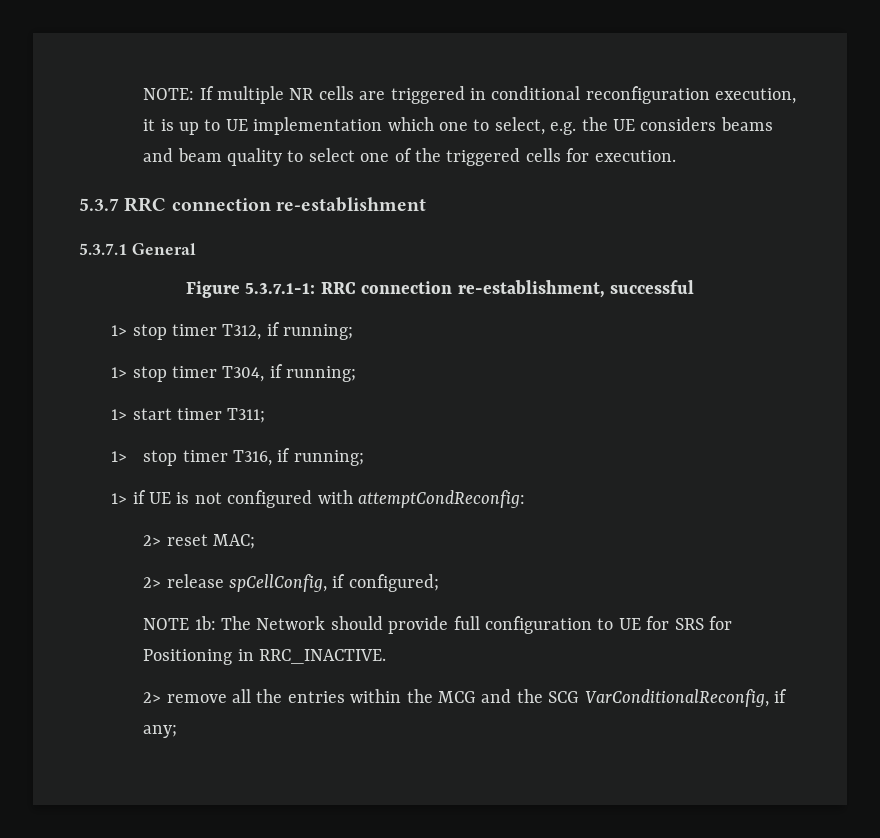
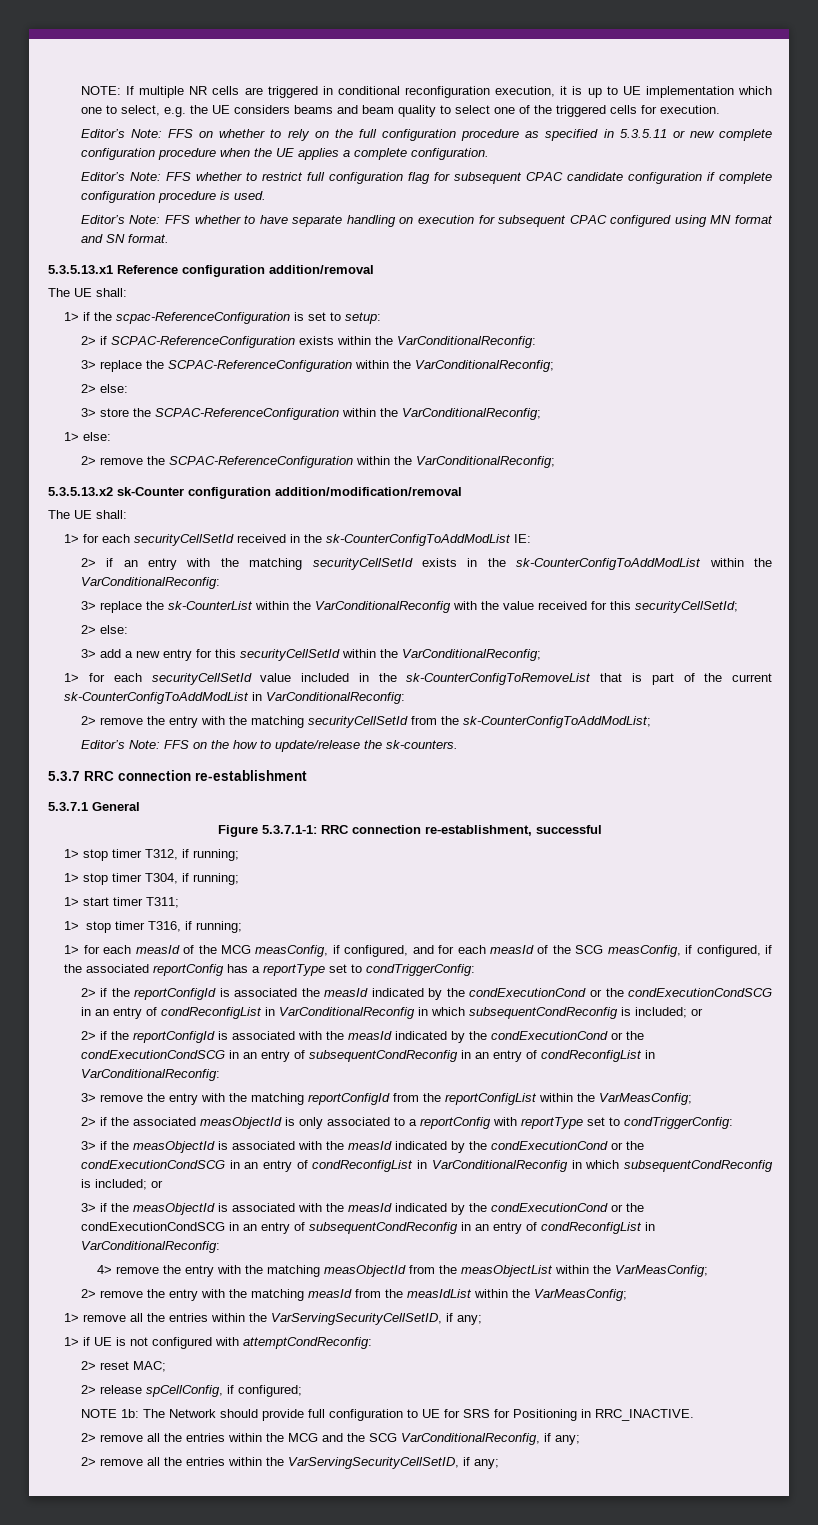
+ Editor’s Note: FFS on whether to rely on the full configuration procedure as specified in 5.3.5.11 or new complete configuration procedure when the UE applies a complete configuration.
+ Editor’s Note: FFS whether to restrict full configuration flag for subsequent CPAC candidate configuration if complete configuration procedure is used.
+ Editor’s Note: FFS whether to have separate handling on execution for subsequent CPAC configured using MN format and SN format.
+ 5.3.5.13.x1 Reference configuration addition/removal
+ The UE shall:
+ 1> if the scpac-ReferenceConfiguration is set to setup:
+ 2> if SCPAC-ReferenceConfiguration exists within the VarConditionalReconfig:
+ 3> replace the SCPAC-ReferenceConfiguration within the VarConditionalReconfig;
+ 2> else:
+ 3> store the SCPAC-ReferenceConfiguration within the VarConditionalReconfig;
+ 1> else:
+ 2> remove the SCPAC-ReferenceConfiguration within the VarConditionalReconfig;
+ 5.3.5.13.x2 sk-Counter configuration addition/modification/removal
+ The UE shall:
+ 1> for each securityCellSetId received in the sk-CounterConfigToAddModList IE:
+ 2> if an entry with the matching securityCellSetId exists in the sk-CounterConfigToAddModList within the VarConditionalReconfig:
+ 3> replace the sk-CounterList within the VarConditionalReconfig with the value received for this securityCellSetId;
+ 2> else:
+ 3> add a new entry for this securityCellSetId within the VarConditionalReconfig;
+ 1> for each securityCellSetId value included in the sk-CounterConfigToRemoveList that is part of the current sk-CounterConfigToAddModList in VarConditionalReconfig:
+ 2> remove the entry with the matching securityCellSetId from the sk-CounterConfigToAddModList;
+ Editor’s Note: FFS on the how to update/release the sk-counters.
+ 1> for each measId of the MCG measConfig, if configured, and for each measId of the SCG measConfig, if configured, if the associated reportConfig has a reportType set to condTriggerConfig:
+ 2> if the reportConfigId is associated the measId indicated by the condExecutionCond or the condExecutionCondSCG in an entry of condReconfigList in VarConditionalReconfig in which subsequentCondReconfig is included; or
+ 2> if the reportConfigId is associated with the measId indicated by the condExecutionCond or the condExecutionCondSCG in an entry of subsequentCondReconfig in an entry of condReconfigList in VarConditionalReconfig:
+ 3> remove the entry with the matching reportConfigId from the reportConfigList within the VarMeasConfig;
+ 2> if the associated measObjectId is only associated to a reportConfig with reportType set to condTriggerConfig:
+ 3> if the measObjectId is associated with the measId indicated by the condExecutionCond or the condExecutionCondSCG in an entry of condReconfigList in VarConditionalReconfig in which subsequentCondReconfig is included; or
+ 3> if the measObjectId is associated with the measId indicated by the condExecutionCond or the condExecutionCondSCG in an entry of subsequentCondReconfig in an entry of condReconfigList in VarConditionalReconfig:
+ 4> remove the entry with the matching measObjectId from the measObjectList within the VarMeasConfig;
+ 2> remove the entry with the matching measId from the measIdList within the VarMeasConfig;
+ 1> remove all the entries within the VarServingSecurityCellSetID, if any;
+ 2> remove all the entries within the VarServingSecurityCellSetID, if any;

